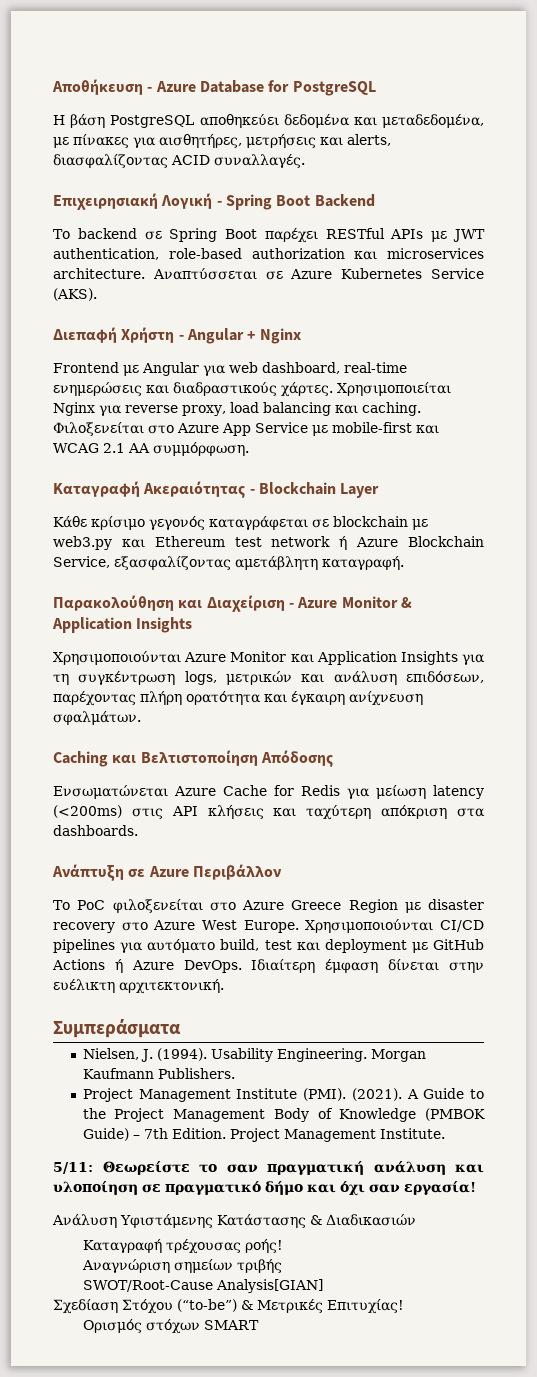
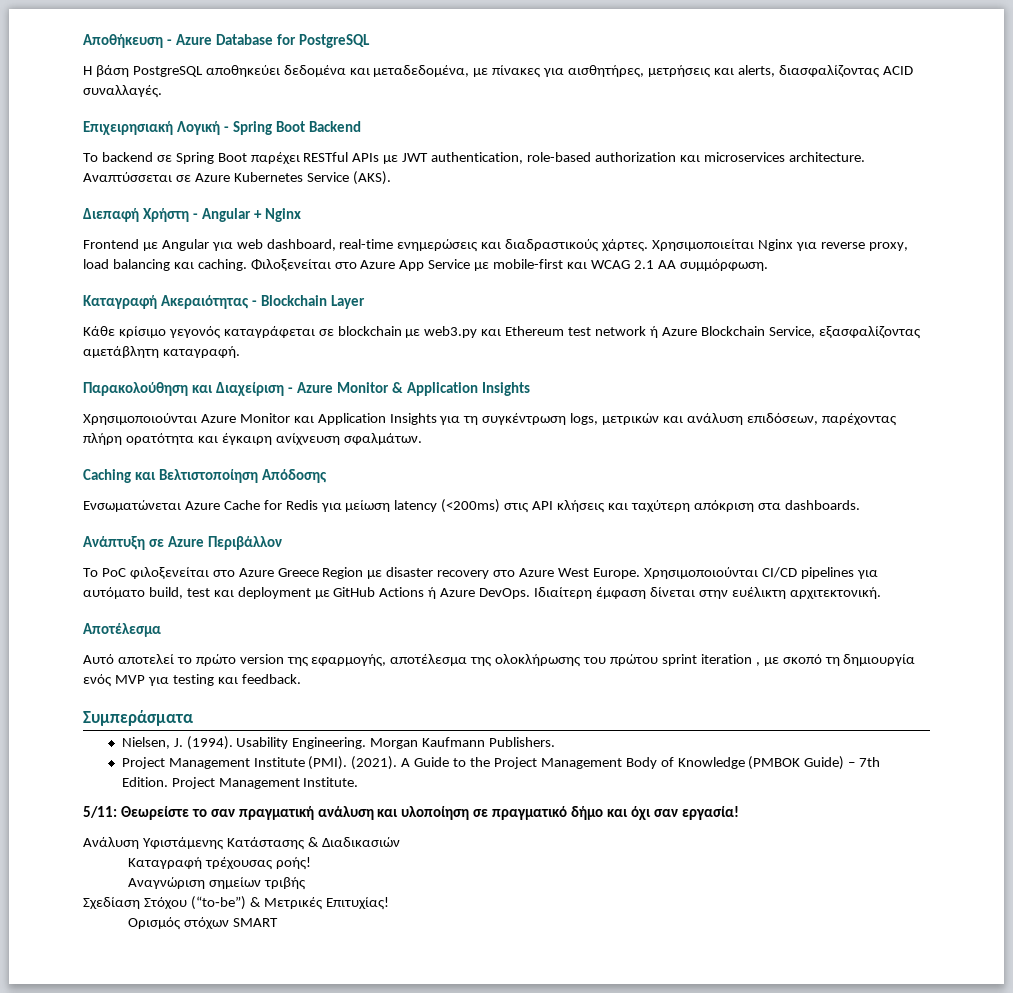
+ Αποτέλεσμα
+ Αυτό αποτελεί το πρώτο version της εφαρμογής, αποτέλεσμα της ολοκλήρωσης του πρώτου sprint iteration , με σκοπό τη δημιουργία ενός MVP για testing και feedback.
- SWOT/Root-Cause Analysis[GIAN]

